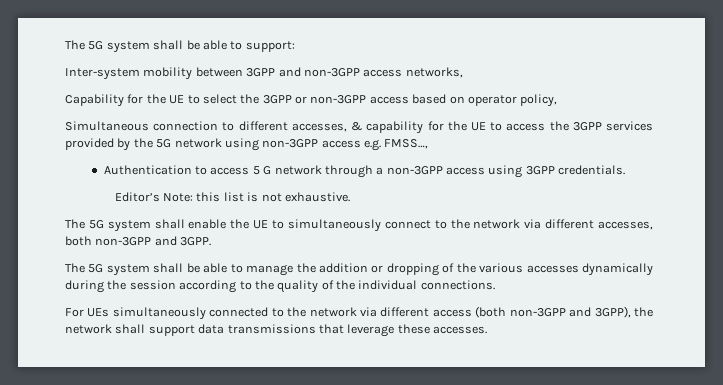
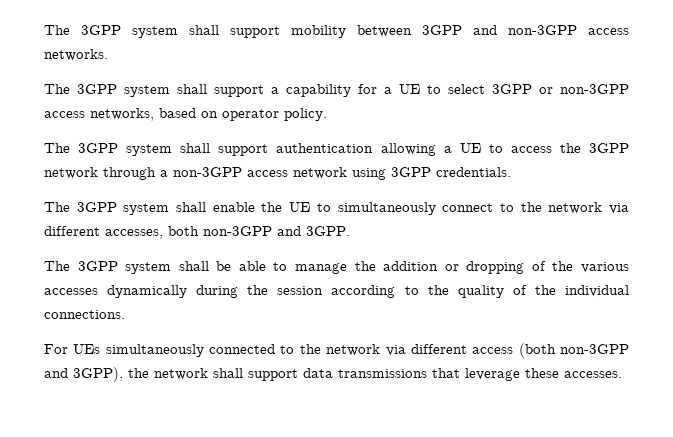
- The 5G system shall be able to support:
- Inter-system mobility between 3GPP and non-3GPP access networks,
- Capability for the UE to select the 3GPP or non-3GPP access based on operator policy,
- Simultaneous connection to different accesses, & capability for the UE to access the 3GPP services provided by the 5G network using non-3GPP access e.g. FMSS…,
- Authentication to access 5 G network through a non-3GPP access using 3GPP credentials.
+ The 3GPP system shall support mobility between 3GPP and non-3GPP access networks.
+ The 3GPP system shall support a capability for a UE to select 3GPP or non-3GPP access networks, based on operator policy.
+ The 3GPP system shall support authentication allowing a UE to access the 3GPP network through a non-3GPP access network using 3GPP credentials.
- Editor’s Note: this list is not exhaustive.
- The 5G system shall enable the UE to simultaneously connect to the network via different accesses, both non-3GPP and 3GPP.
+ The 3GPP system shall enable the UE to simultaneously connect to the network via different accesses, both non-3GPP and 3GPP.
- The 5G system shall be able to manage the addition or dropping of the various accesses dynamically during the session according to the quality of the individual connections.
+ The 3GPP system shall be able to manage the addition or dropping of the various accesses dynamically during the session according to the quality of the individual connections.

